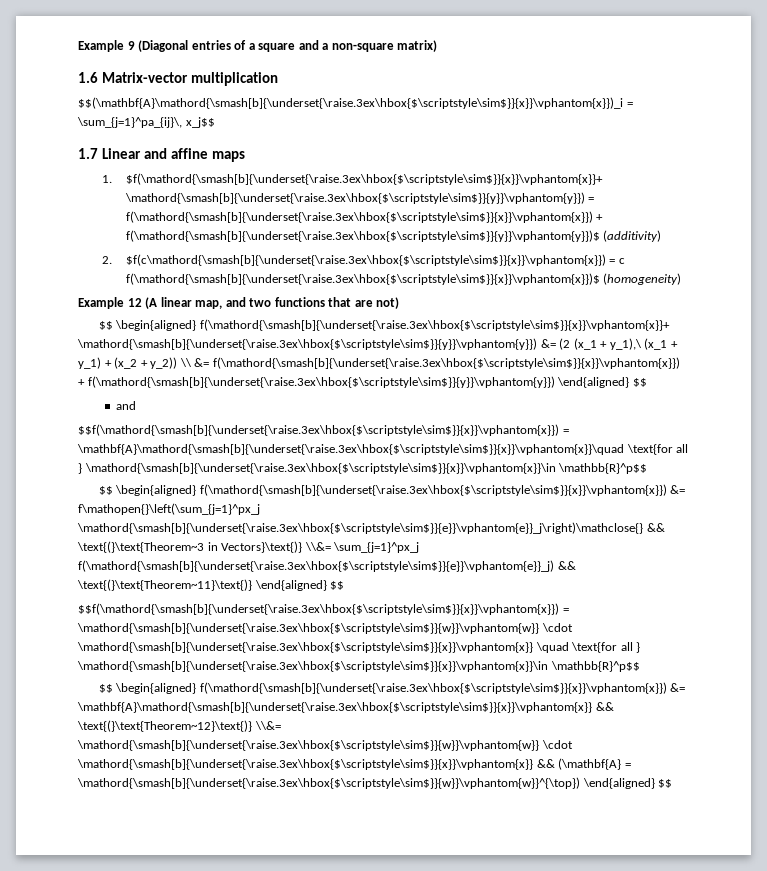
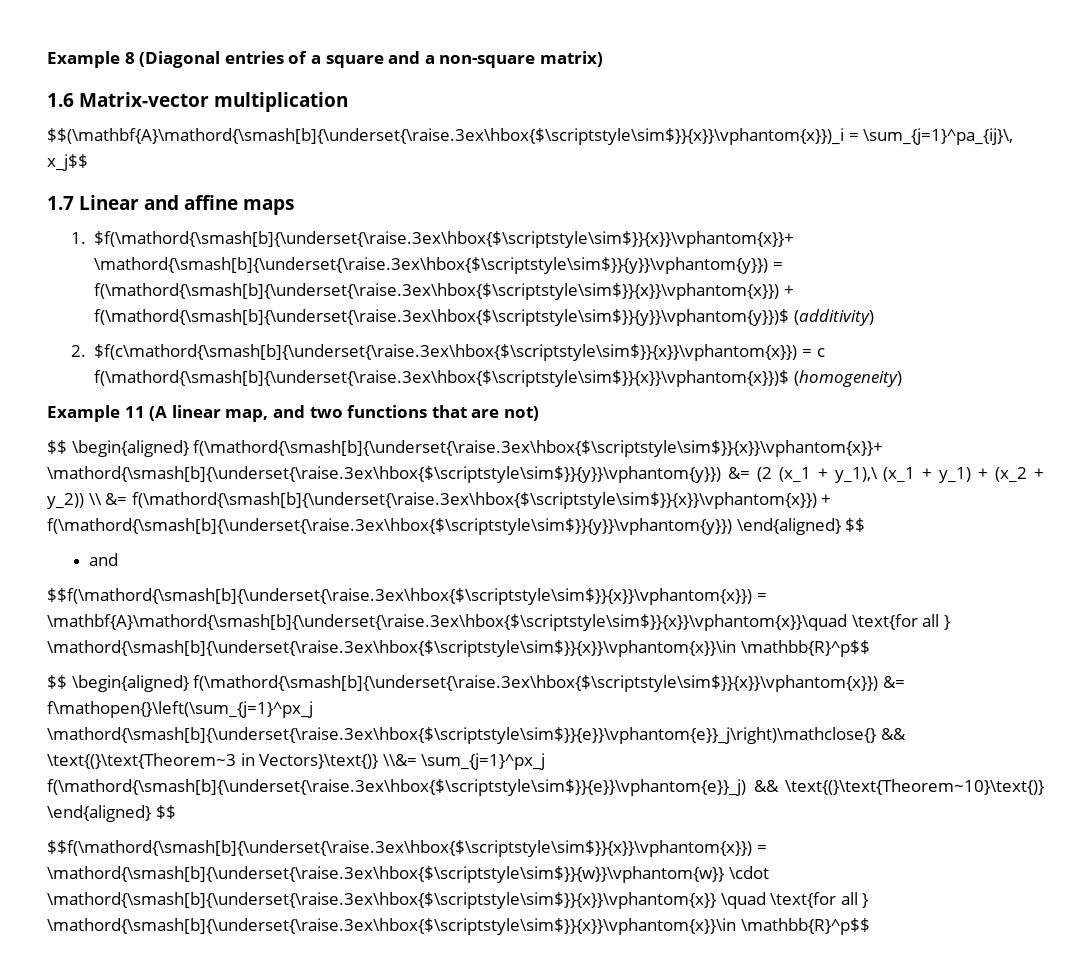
- Example 9 (Diagonal entries of a square and a non-square matrix)
+ Example 8 (Diagonal entries of a square and a non-square matrix)
- Example 12 (A linear map, and two functions that are not)
+ Example 11 (A linear map, and two functions that are not)
- $$ \begin{aligned} f(\mathord{\smash[b]{\underset{\raise.3ex\hbox{$\scriptstyle\sim$}}{x}}\vphantom{x}}) &= f\mathopen{}\left(\sum_{j=1}^px_j \mathord{\smash[b]{\underset{\raise.3ex\hbox{$\scriptstyle\sim$}}{e}}\vphantom{e}}_j\right)\mathclose{} && \text{(}\text{Theorem~3 in Vectors}\text{)} \\&= \sum_{j=1}^px_j f(\mathord{\smash[b]{\underset{\raise.3ex\hbox{$\scriptstyle\sim$}}{e}}\vphantom{e}}_j) && \text{(}\text{Theorem~11}\text{)} \end{aligned} $$
+ $$ \begin{aligned} f(\mathord{\smash[b]{\underset{\raise.3ex\hbox{$\scriptstyle\sim$}}{x}}\vphantom{x}}) &= f\mathopen{}\left(\sum_{j=1}^px_j \mathord{\smash[b]{\underset{\raise.3ex\hbox{$\scriptstyle\sim$}}{e}}\vphantom{e}}_j\right)\mathclose{} && \text{(}\text{Theorem~3 in Vectors}\text{)} \\&= \sum_{j=1}^px_j f(\mathord{\smash[b]{\underset{\raise.3ex\hbox{$\scriptstyle\sim$}}{e}}\vphantom{e}}_j) && \text{(}\text{Theorem~10}\text{)} \end{aligned} $$
- $$ \begin{aligned} f(\mathord{\smash[b]{\underset{\raise.3ex\hbox{$\scriptstyle\sim$}}{x}}\vphantom{x}}) &= \mathbf{A}\mathord{\smash[b]{\underset{\raise.3ex\hbox{$\scriptstyle\sim$}}{x}}\vphantom{x}} && \text{(}\text{Theorem~12}\text{)} \\&= \mathord{\smash[b]{\underset{\raise.3ex\hbox{$\scriptstyle\sim$}}{w}}\vphantom{w}} \cdot \mathord{\smash[b]{\underset{\raise.3ex\hbox{$\scriptstyle\sim$}}{x}}\vphantom{x}} && (\mathbf{A} = \mathord{\smash[b]{\underset{\raise.3ex\hbox{$\scriptstyle\sim$}}{w}}\vphantom{w}}^{\top}) \end{aligned} $$

